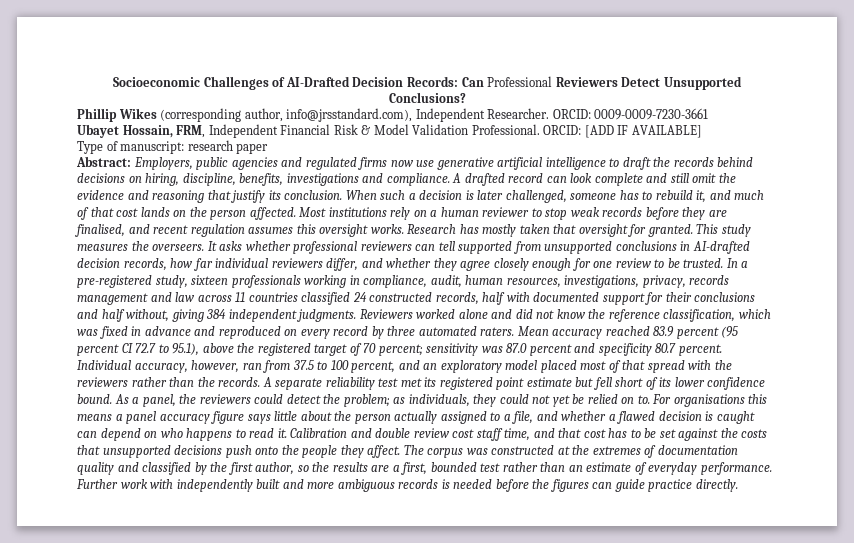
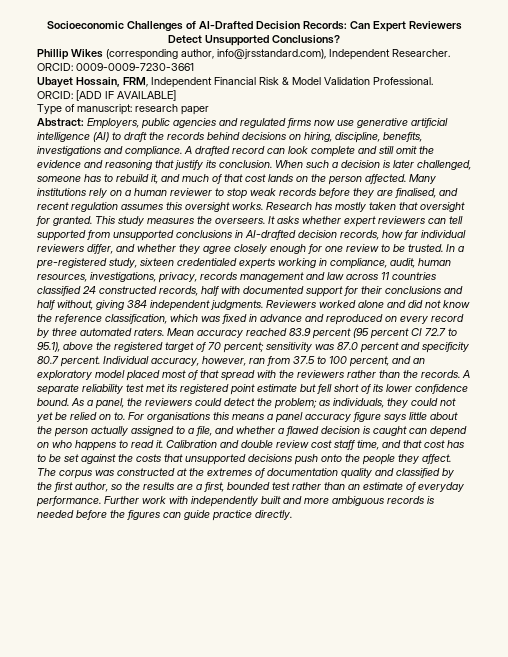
- Socioeconomic Challenges of AI-Drafted Decision Records: Can Professional Reviewers Detect Unsupported Conclusions?
+ Socioeconomic Challenges of AI-Drafted Decision Records: Can Expert Reviewers Detect Unsupported Conclusions?
- Abstract: Employers, public agencies and regulated firms now use generative artificial intelligence to draft the records behind decisions on hiring, discipline, benefits, investigations and compliance.
+ Abstract: Employers, public agencies and regulated firms now use generative artificial intelligence (AI) to draft the records behind decisions on hiring, discipline, benefits, investigations and compliance.
- Most institutions rely on a human reviewer to stop weak records before they are finalised, and recent regulation assumes this oversight works.
+ Many institutions rely on a human reviewer to stop weak records before they are finalised, and recent regulation assumes this oversight works.
- It asks whether professional reviewers can tell supported from unsupported conclusions in AI-drafted decision records, how far individual reviewers differ, and whether they agree closely enough for one review to be trusted.
+ It asks whether expert reviewers can tell supported from unsupported conclusions in AI-drafted decision records, how far individual reviewers differ, and whether they agree closely enough for one review to be trusted.
- In a pre-registered study, sixteen professionals working in compliance, audit, human resources, investigations, privacy, records management and law across 11 countries classified 24 constructed records, half with documented support for their conclusions and half without, giving 384 independent judgments.
+ In a pre-registered study, sixteen credentialed experts working in compliance, audit, human resources, investigations, privacy, records management and law across 11 countries classified 24 constructed records, half with documented support for their conclusions and half without, giving 384 independent judgments.

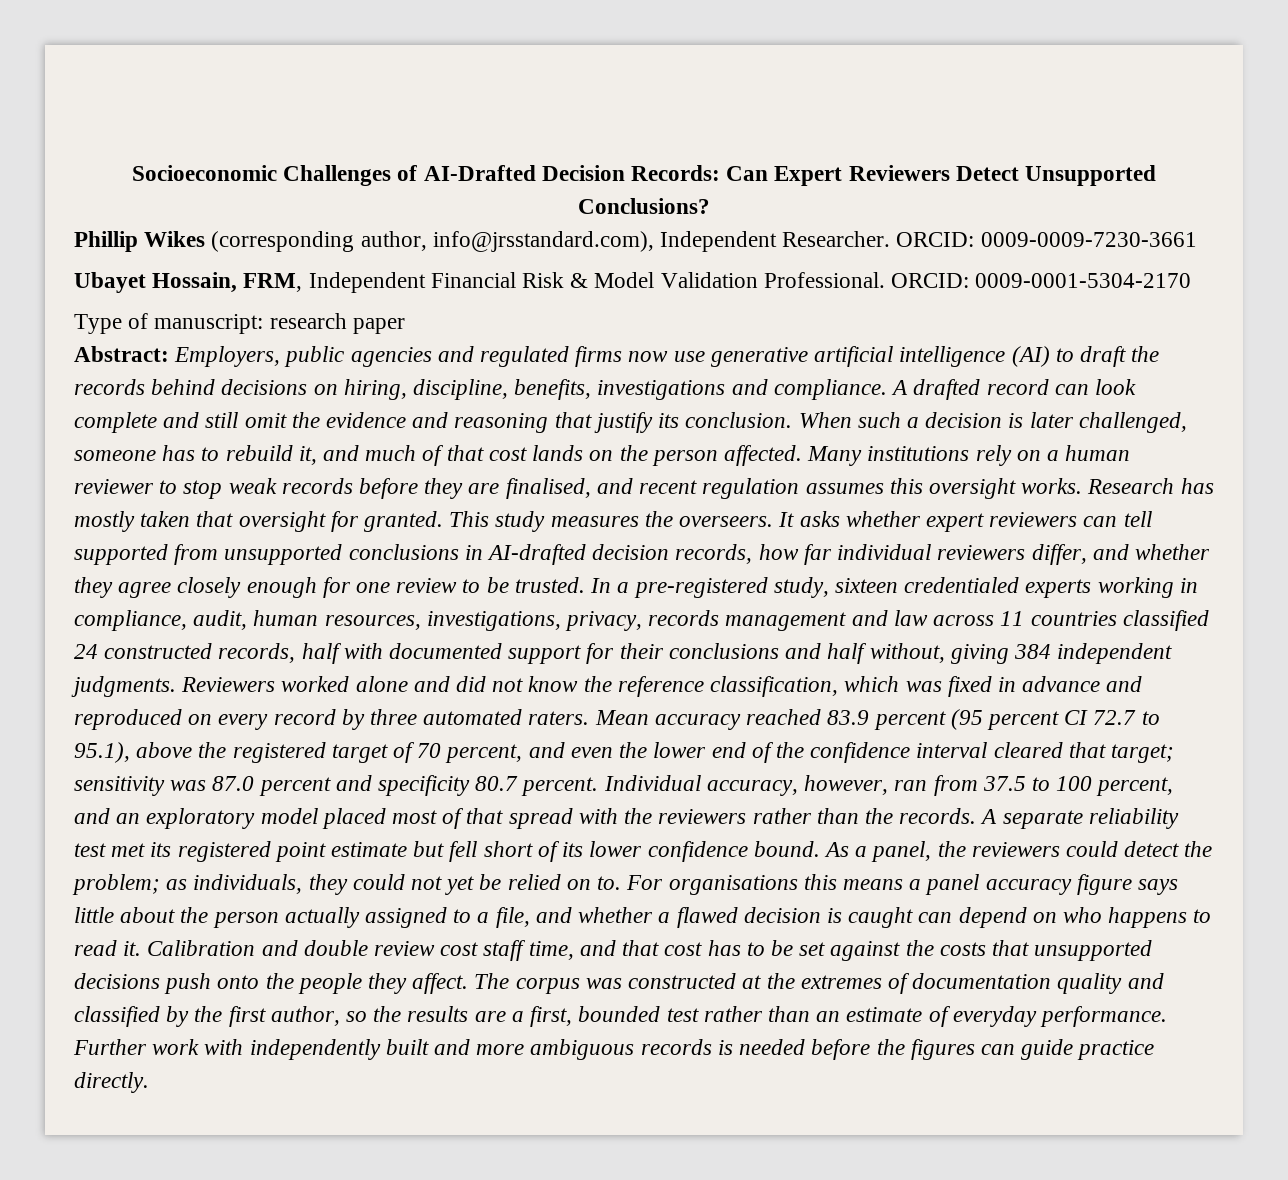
- ORCID: [ADD IF AVAILABLE]
+ ORCID: 0009-0001-5304-2170
- Mean accuracy reached 83.9 percent (95 percent CI 72.7 to 95.1), above the registered target of 70 percent; sensitivity was 87.0 percent and specificity 80.7 percent.
+ Mean accuracy reached 83.9 percent (95 percent CI 72.7 to 95.1), above the registered target of 70 percent, and even the lower end of the confidence interval cleared that target; sensitivity was 87.0 percent and specificity 80.7 percent.

